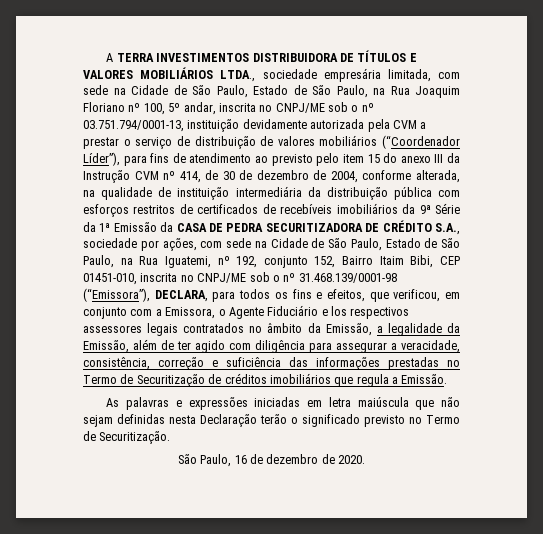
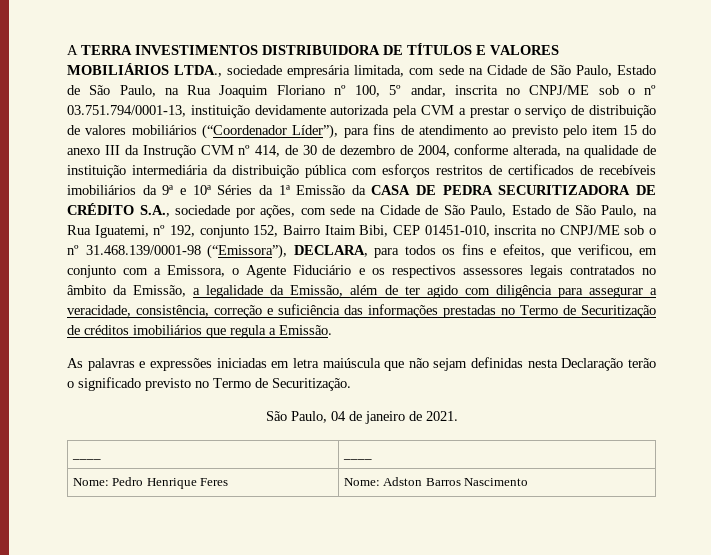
- A TERRA INVESTIMENTOS DISTRIBUIDORA DE TÍTULOS E VALORES MOBILIÁRIOS LTDA., sociedade empresária limitada, com sede na Cidade de São Paulo, Estado de São Paulo, na Rua Joaquim Floriano nº 100, 5º andar, inscrita no CNPJ/ME sob o nº 03.751.794/0001-13, instituição devidamente autorizada pela CVM a prestar o serviço de distribuição de valores mobiliários (“Coordenador Líder”), para fins de atendimento ao previsto pelo item 15 do anexo III da Instrução CVM nº 414, de 30 de dezembro de 2004, conforme alterada, na qualidade de instituição intermediária da distribuição pública com esforços restritos de certificados de recebíveis imobiliários da 9ª Série da 1ª Emissão da CASA DE PEDRA SECURITIZADORA DE CRÉDITO S.A., sociedade por ações, com sede na Cidade de São Paulo, Estado de São Paulo, na Rua Iguatemi, nº 192, conjunto 152, Bairro Itaim Bibi, CEP 01451-010, inscrita no CNPJ/ME sob o nº 31.468.139/0001-98 (“Emissora”), DECLARA, para todos os fins e efeitos, que verificou, em conjunto com a Emissora, o Agente Fiduciário e los respectivos assessores legais contratados no âmbito da Emissão, a legalidade da Emissão, além de ter agido com diligência para assegurar a veracidade, consistência, correção e suficiência das informações prestadas no Termo de Securitização de créditos imobiliários que regula a Emissão.
+ A TERRA INVESTIMENTOS DISTRIBUIDORA DE TÍTULOS E VALORES MOBILIÁRIOS LTDA., sociedade empresária limitada, com sede na Cidade de São Paulo, Estado de São Paulo, na Rua Joaquim Floriano nº 100, 5º andar, inscrita no CNPJ/ME sob o nº 03.751.794/0001-13, instituição devidamente autorizada pela CVM a prestar o serviço de distribuição de valores mobiliários (“Coordenador Líder”), para fins de atendimento ao previsto pelo item 15 do anexo III da Instrução CVM nº 414, de 30 de dezembro de 2004, conforme alterada, na qualidade de instituição intermediária da distribuição pública com esforços restritos de certificados de recebíveis imobiliários da 9ª e 10ª Séries da 1ª Emissão da CASA DE PEDRA SECURITIZADORA DE CRÉDITO S.A., sociedade por ações, com sede na Cidade de São Paulo, Estado de São Paulo, na Rua Iguatemi, nº 192, conjunto 152, Bairro Itaim Bibi, CEP 01451-010, inscrita no CNPJ/ME sob o nº 31.468.139/0001-98 (“Emissora”), DECLARA, para todos os fins e efeitos, que verificou, em conjunto com a Emissora, o Agente Fiduciário e os respectivos assessores legais contratados no âmbito da Emissão, a legalidade da Emissão, além de ter agido com diligência para assegurar a veracidade, consistência, correção e suficiência das informações prestadas no Termo de Securitização de créditos imobiliários que regula a Emissão.
- São Paulo, 16 de dezembro de 2020.
+ São Paulo, 04 de janeiro de 2021.
+ ____ | ____
+ Nome: Pedro Henrique Feres | Nome: Adston Barros Nascimento

